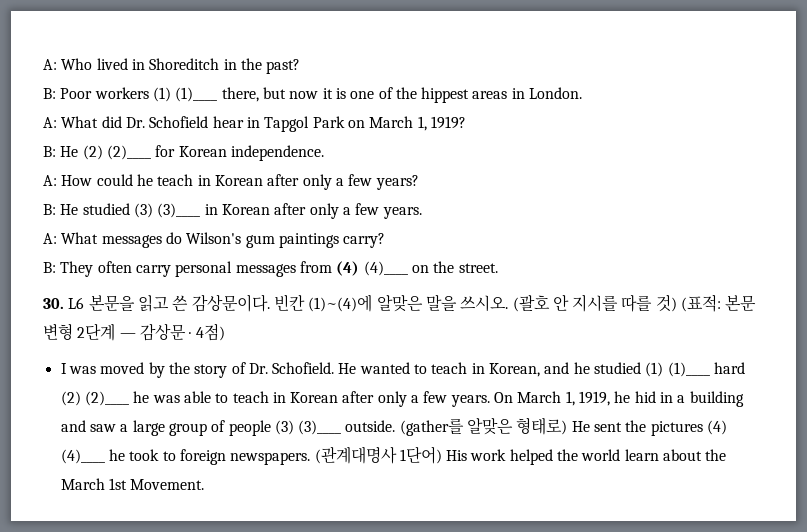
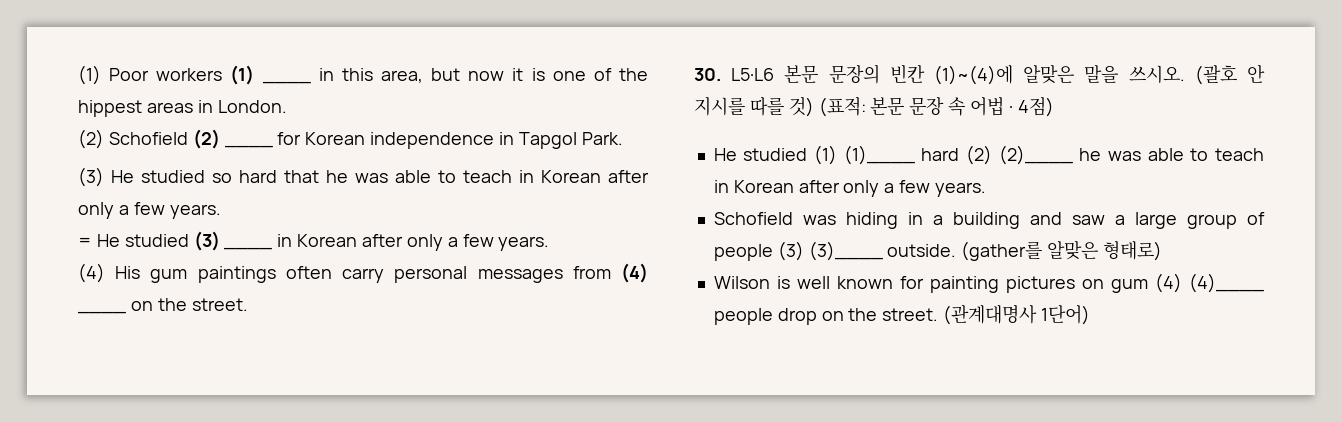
- A: Who lived in Shoreditch in the past?
- B: Poor workers (1) (1)____ there, but now it is one of the hippest areas in London.
+ (1) Poor workers (1) ____ in this area, but now it is one of the hippest areas in London.
- A: What did Dr. Schofield hear in Tapgol Park on March 1, 1919?
- B: He (2) (2)____ for Korean independence.
- A: How could he teach in Korean after only a few years?
- B: He studied (3) (3)____ in Korean after only a few years.
- A: What messages do Wilson's gum paintings carry?
- B: They often carry personal messages from (4) (4)____ on the street.
+ (2) Schofield (2) ____ for Korean independence in Tapgol Park.
+ (3) He studied so hard that he was able to teach in Korean after only a few years.
+ = He studied (3) ____ in Korean after only a few years.
+ (4) His gum paintings often carry personal messages from (4) ____ on the street.
- 30. L6 본문을 읽고 쓴 감상문이다. 빈칸 (1)~(4)에 알맞은 말을 쓰시오.
+ 30. L5·L6 본문 문장의 빈칸 (1)~(4)에 알맞은 말을 쓰시오.
- (괄호 안 지시를 따를 것) (표적: 본문 변형 2단계 — 감상문 · 4점)
- I was moved by the story of Dr. Schofield. He wanted to teach in Korean, and he studied (1) (1)____ hard (2) (2)____ he was able to teach in Korean after only a few years. On March 1, 1919, he hid in a building and saw a large group of people (3) (3)____ outside.
+ (괄호 안 지시를 따를 것) (표적: 본문 문장 속 어법 · 4점)
+ He studied (1) (1)____ hard (2) (2)____ he was able to teach in Korean after only a few years.
+ Schofield was hiding in a building and saw a large group of people (3) (3)____ outside.
- (gather를 알맞은 형태로) He sent the pictures (4) (4)____ he took to foreign newspapers. (관계대명사 1단어) His work helped the world learn about the March 1st Movement.
+ (gather를 알맞은 형태로)
+ Wilson is well known for painting pictures on gum (4) (4)____ people drop on the street. (관계대명사 1단어)

